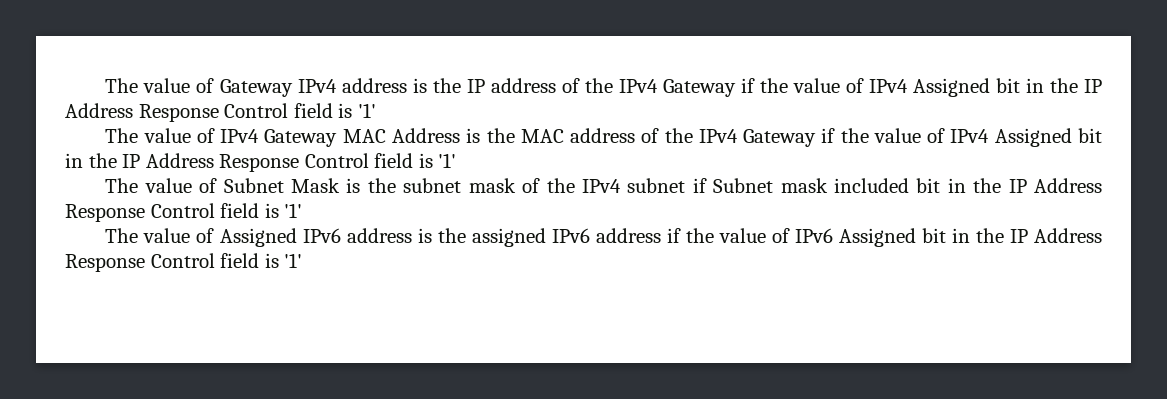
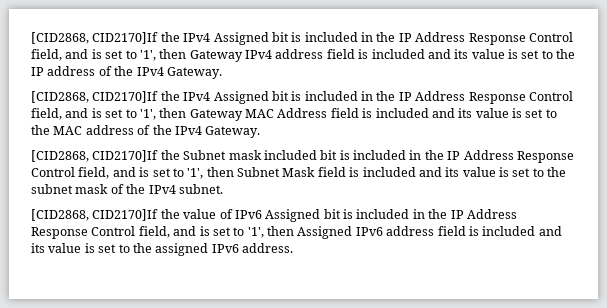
- The value of Gateway IPv4 address is the IP address of the IPv4 Gateway if the value of IPv4 Assigned bit in the IP Address Response Control field is '1'
- The value of IPv4 Gateway MAC Address is the MAC address of the IPv4 Gateway if the value of IPv4 Assigned bit in the IP Address Response Control field is '1'
- The value of Subnet Mask is the subnet mask of the IPv4 subnet if Subnet mask included bit in the IP Address Response Control field is '1'
- The value of Assigned IPv6 address is the assigned IPv6 address if the value of IPv6 Assigned bit in the IP Address Response Control field is '1'
+ [CID2868, CID2170]If the IPv4 Assigned bit is included in the IP Address Response Control field, and is set to '1', then Gateway IPv4 address field is included and its value is set to the IP address of the IPv4 Gateway.
+ [CID2868, CID2170]If the IPv4 Assigned bit is included in the IP Address Response Control field, and is set to '1', then Gateway MAC Address field is included and its value is set to the MAC address of the IPv4 Gateway.
+ [CID2868, CID2170]If the Subnet mask included bit is included in the IP Address Response Control field, and is set to '1', then Subnet Mask field is included and its value is set to the subnet mask of the IPv4 subnet.
+ [CID2868, CID2170]If the value of IPv6 Assigned bit is included in the IP Address Response Control field, and is set to '1', then Assigned IPv6 address field is included and its value is set to the assigned IPv6 address.

